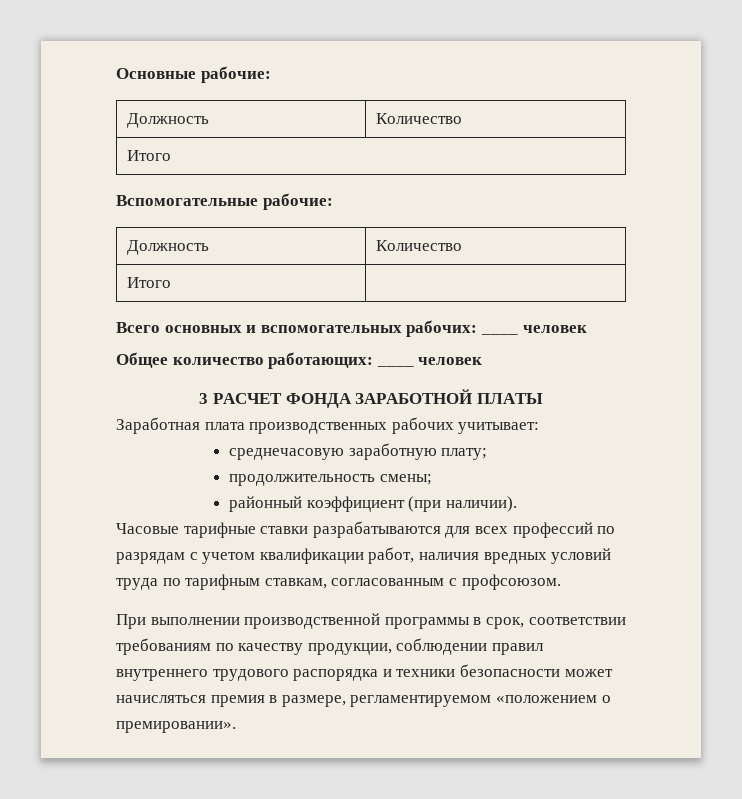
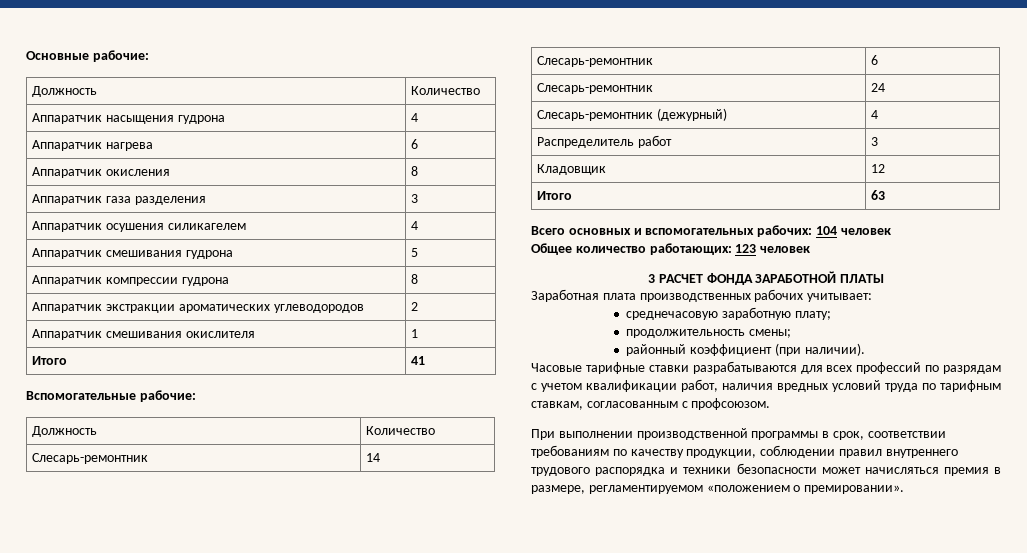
  Основные рабочие:
  Должность | Количество
- Итого
+ Аппаратчик насыщения гудрона | 4
+ Аппаратчик нагрева | 6
+ Аппаратчик окисления | 8
+ Аппаратчик газа разделения | 3
+ Аппаратчик осушения силикагелем | 4
+ Аппаратчик смешивания гудрона | 5
+ Аппаратчик компрессии гудрона | 8
+ Аппаратчик экстракции ароматических углеводородов | 2
+ Аппаратчик смешивания окислителя | 1
+ Итого | 41
- Итого |
+ Слесарь-ремонтник | 14
+ Слесарь-ремонтник | 6
+ Слесарь-ремонтник | 24
+ Слесарь-ремонтник (дежурный) | 4
+ Распределитель работ | 3
+ Кладовщик | 12
+ Итого | 63
- Всего основных и вспомогательных рабочих: ____ человек
+ Всего основных и вспомогательных рабочих: 104 человек
- Общее количество работающих: ____ человек
+ Общее количество работающих: 123 человек

